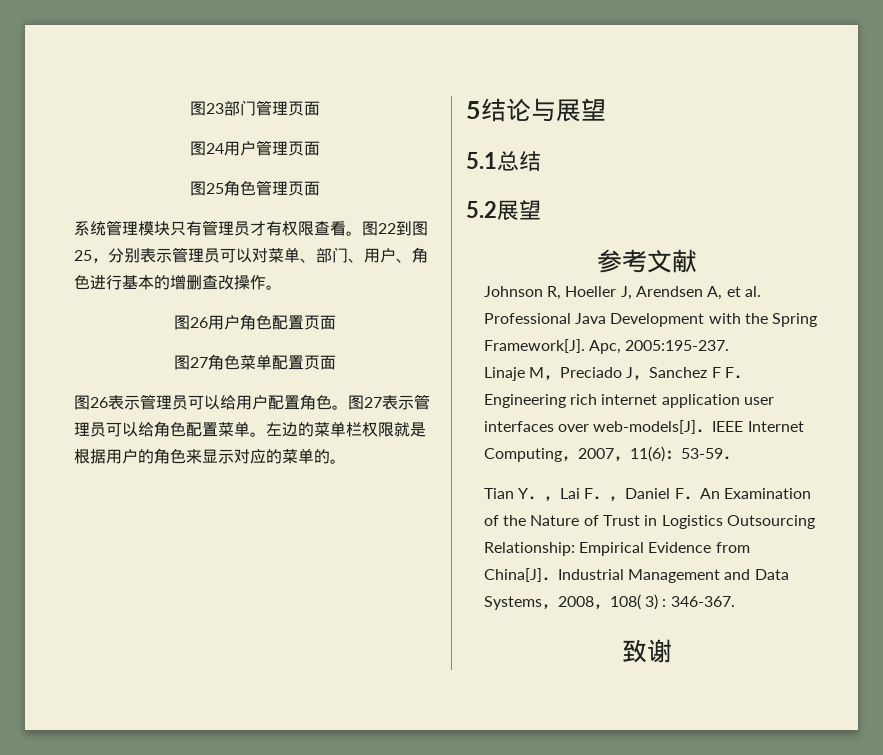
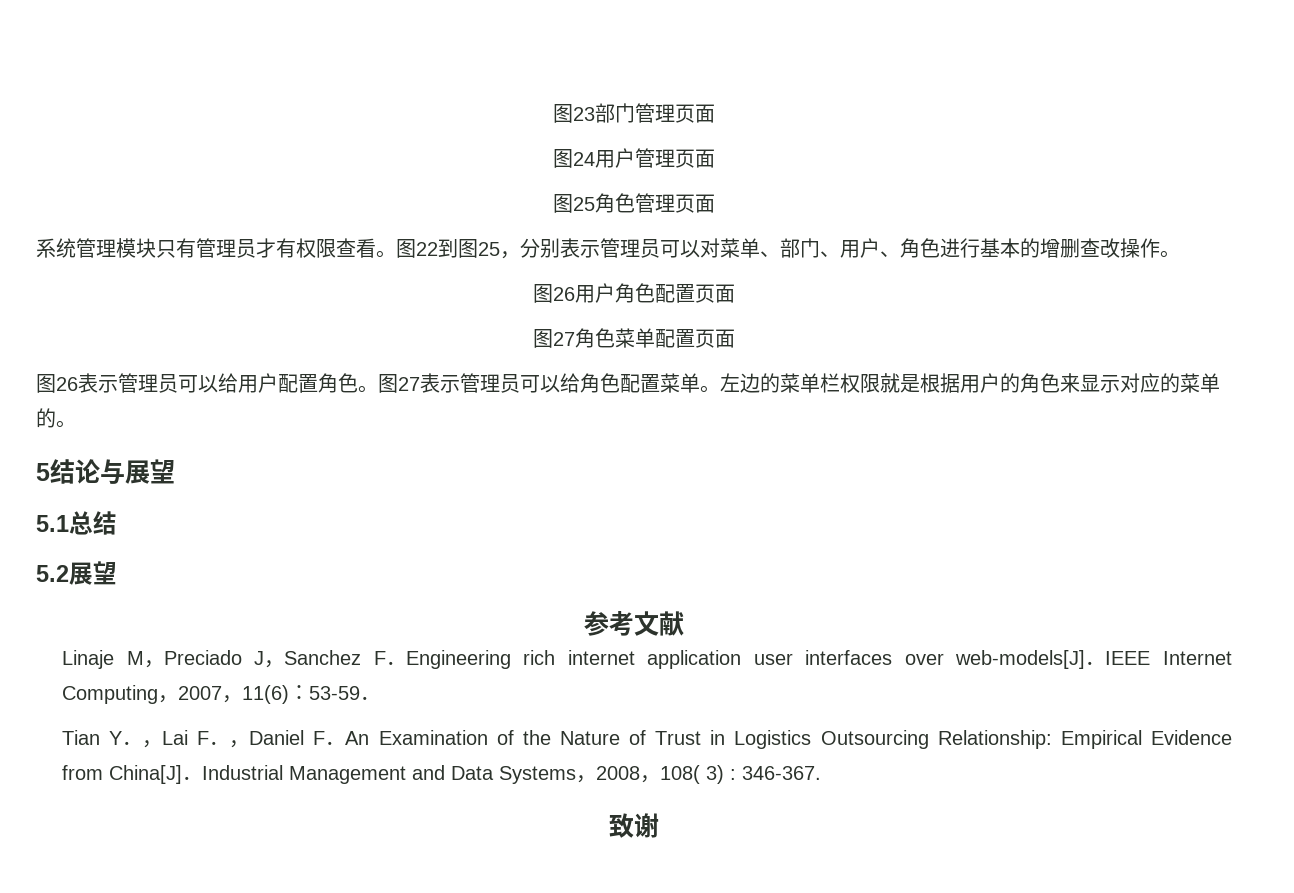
- Johnson R, Hoeller J, Arendsen A, et al. Professional Java Development with the Spring Framework[J]. Apc, 2005:195-237.
- Linaje M，Preciado J，Sanchez F F．Engineering rich internet application user interfaces over web-models[J]．IEEE Internet Computing，2007，11(6)：53-59．
+ Linaje M，Preciado J，Sanchez F．Engineering rich internet application user interfaces over web-models[J]．IEEE Internet Computing，2007，11(6)：53-59．

